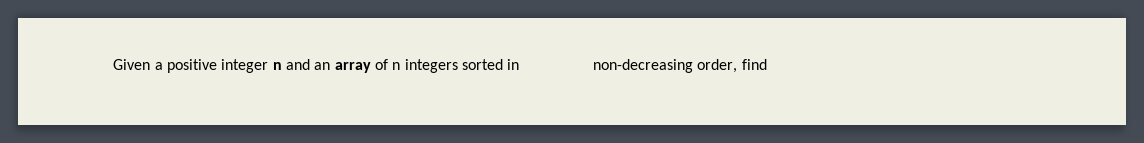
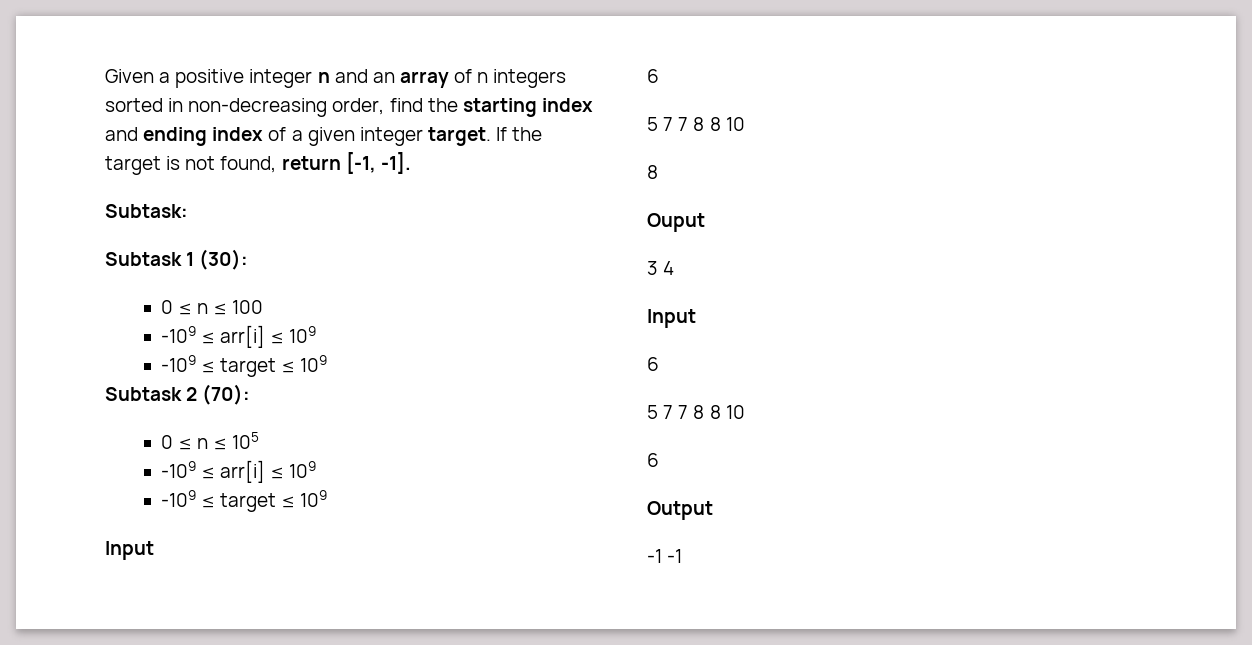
- Given a positive integer n and an array of n integers sorted in non-decreasing order, find
+ Given a positive integer n and an array of n integers sorted in non-decreasing order, find the starting index and ending index of a given integer target. If the target is not found, return [-1, -1].
+ Subtask:
+ Subtask 1 (30):
+ 0 ≤ n ≤ 100
+ -109 ≤ arr[i] ≤ 109
+ -109 ≤ target ≤ 109
+ Subtask 2 (70):
+ 0 ≤ n ≤ 105
+ -109 ≤ arr[i] ≤ 109
+ -109 ≤ target ≤ 109
+ Input
+ 6
+ 5 7 7 8 8 10
+ 8
+ Ouput
+ 3 4
+ Input
+ 6
+ 5 7 7 8 8 10
+ 6
+ Output
+ -1 -1

